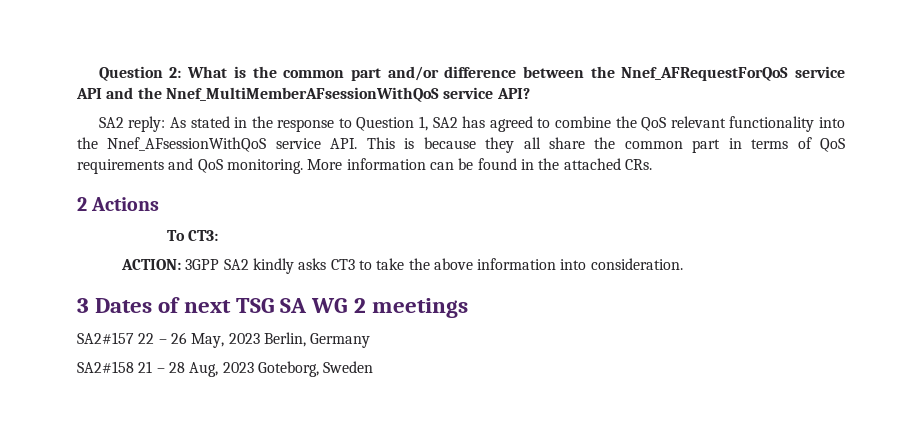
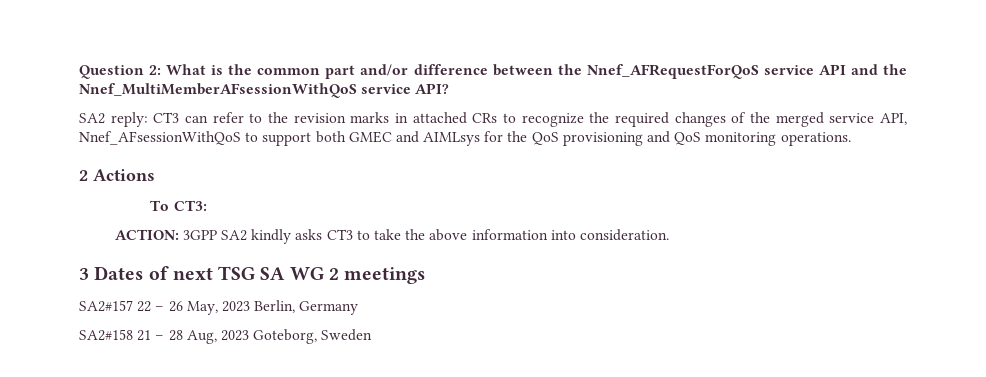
- SA2 reply: As stated in the response to Question 1, SA2 has agreed to combine the QoS relevant functionality into the Nnef_AFsessionWithQoS service API. This is because they all share the common part in terms of QoS requirements and QoS monitoring. More information can be found in the attached CRs.
+ SA2 reply: CT3 can refer to the revision marks in attached CRs to recognize the required changes of the merged service API, Nnef_AFsessionWithQoS to support both GMEC and AIMLsys for the QoS provisioning and QoS monitoring operations.

